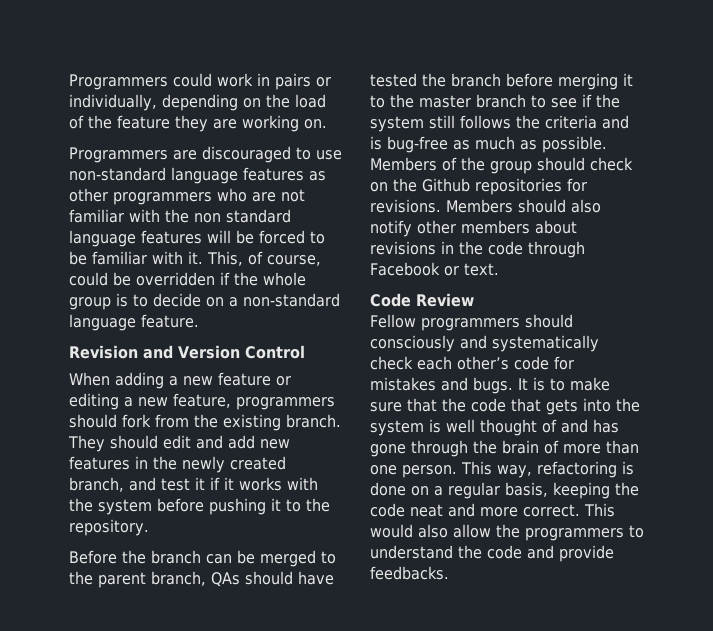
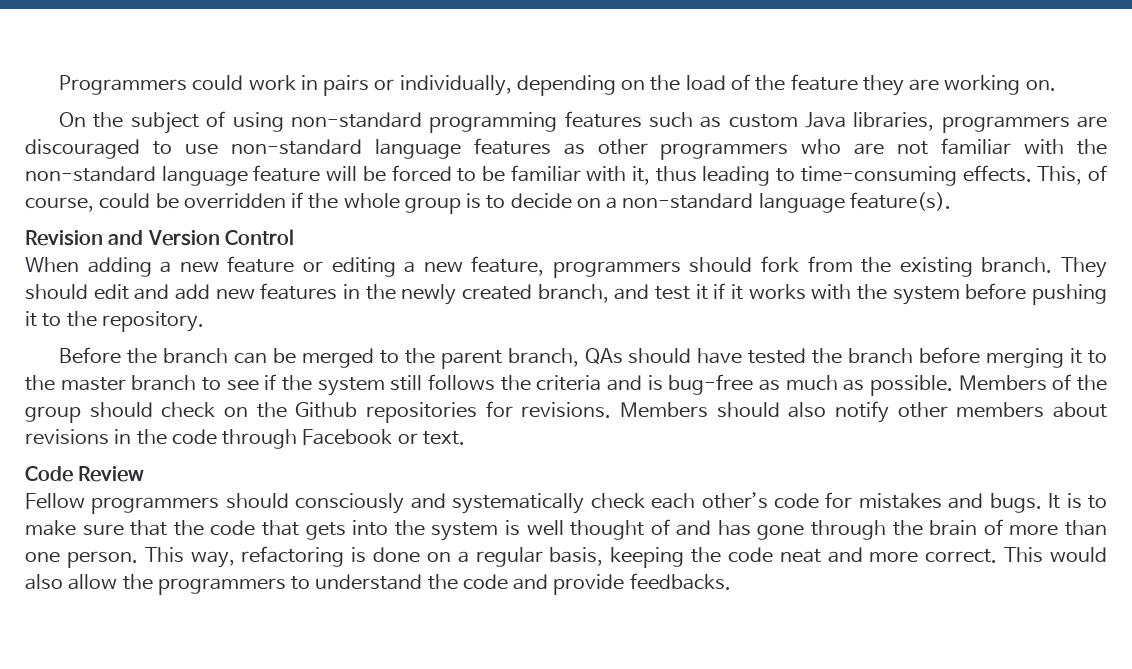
- Programmers are discouraged to use non-standard language features as other programmers who are not familiar with the non standard language features will be forced to be familiar with it.
+ On the subject of using non-standard programming features such as custom Java libraries, programmers are discouraged to use non-standard language features as other programmers who are not familiar with the non-standard language feature will be forced to be familiar with it, thus leading to time-consuming effects.
- This, of course, could be overridden if the whole group is to decide on a non-standard language feature.
+ This, of course, could be overridden if the whole group is to decide on a non-standard language feature(s).

